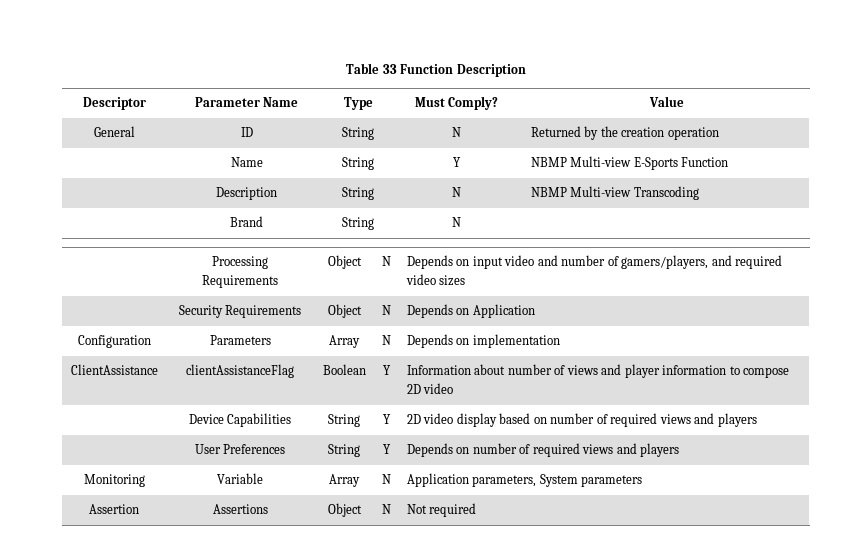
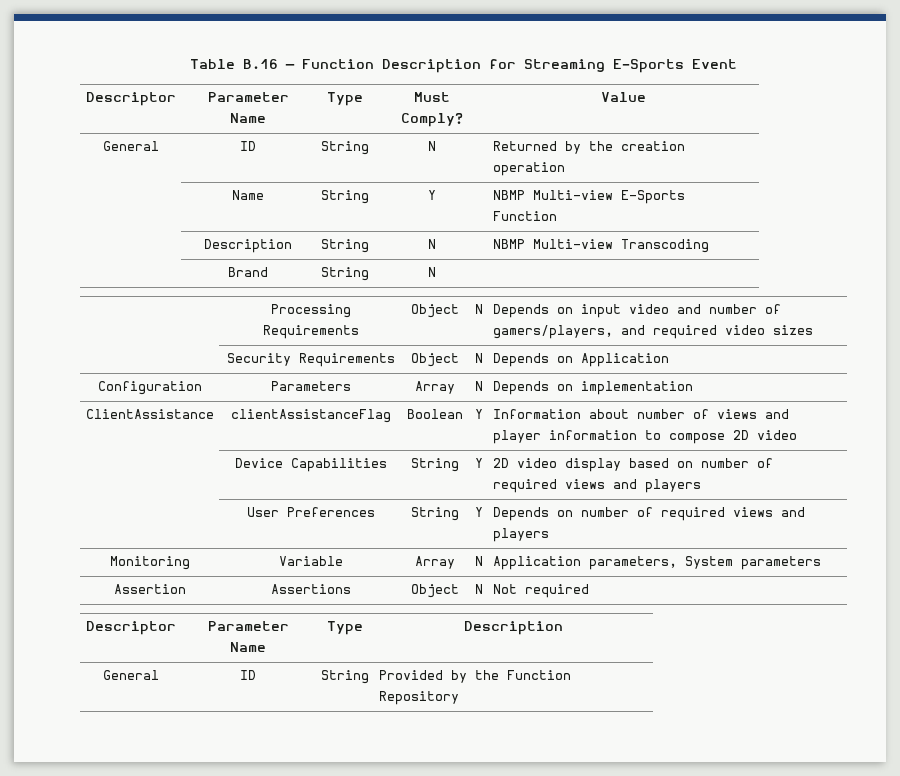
- Table 33 Function Description
+ Table B.16 — Function Description for Streaming E-Sports Event
+ Descriptor | Parameter Name | Type | Description
+ General | ID | String | Provided by the Function Repository

